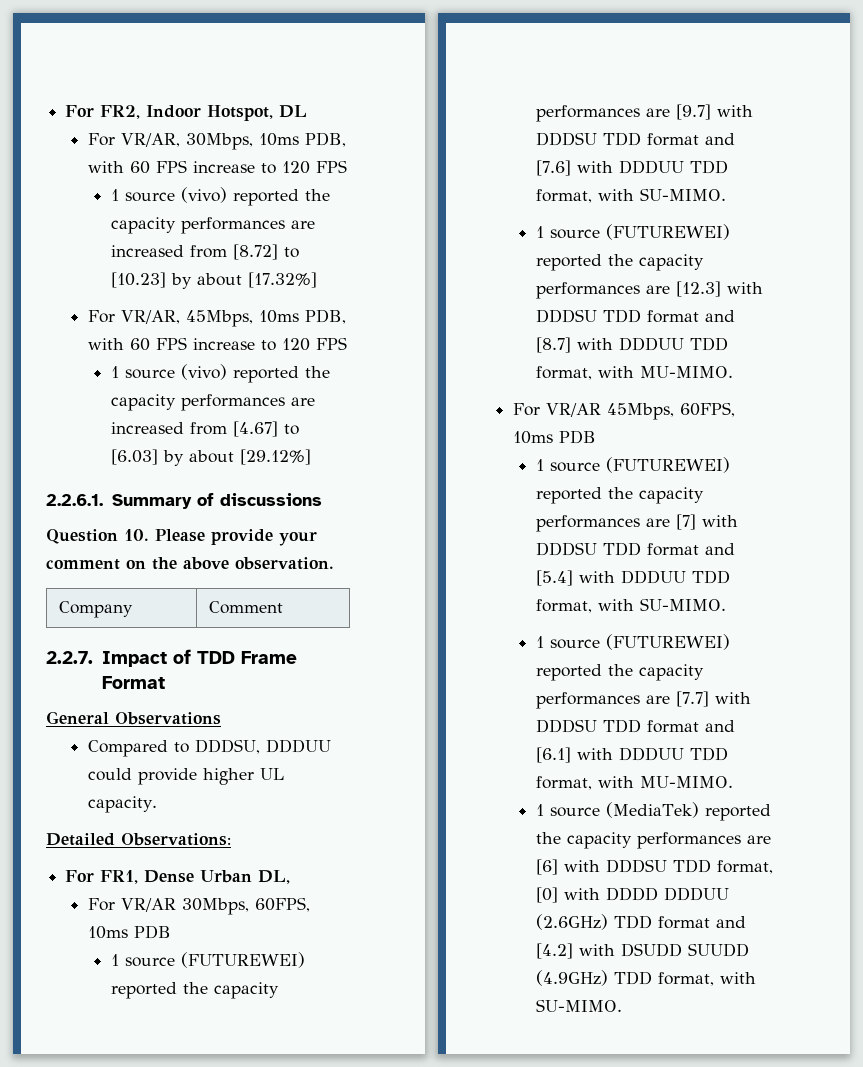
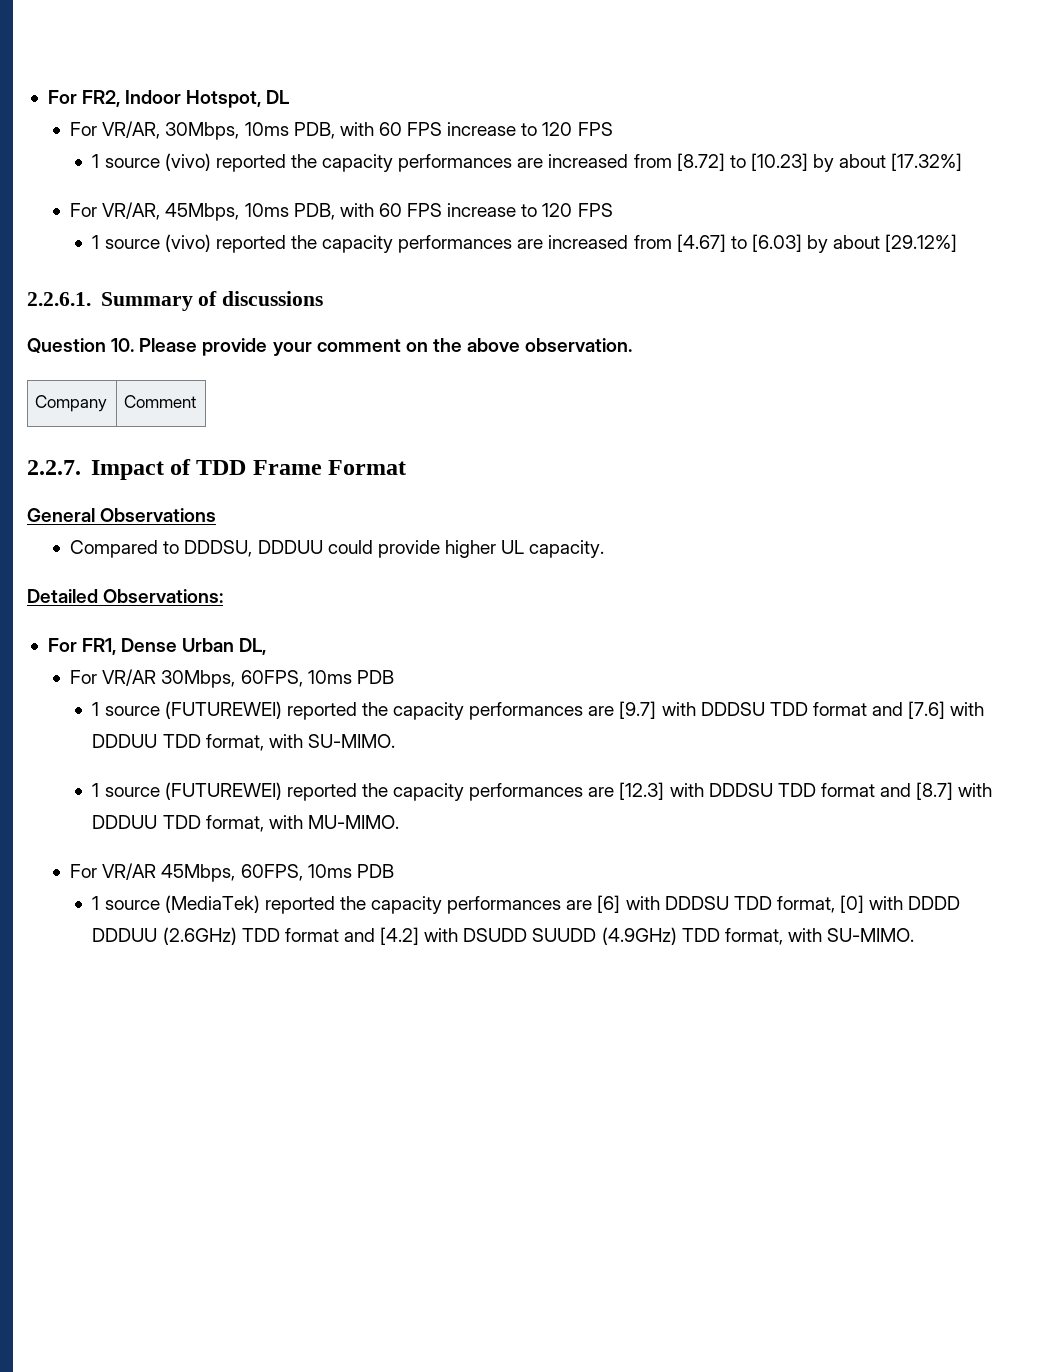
- 1 source (FUTUREWEI) reported the capacity performances are [7] with DDDSU TDD format and [5.4] with DDDUU TDD format, with SU-MIMO.
- 1 source (FUTUREWEI) reported the capacity performances are [7.7] with DDDSU TDD format and [6.1] with DDDUU TDD format, with MU-MIMO.

